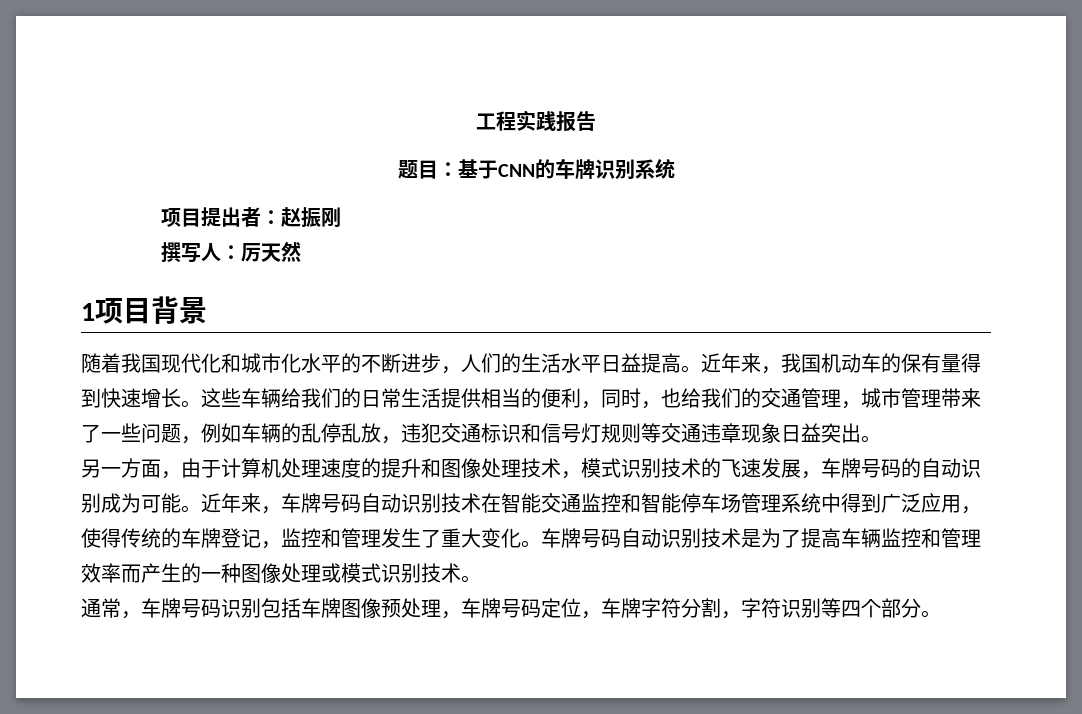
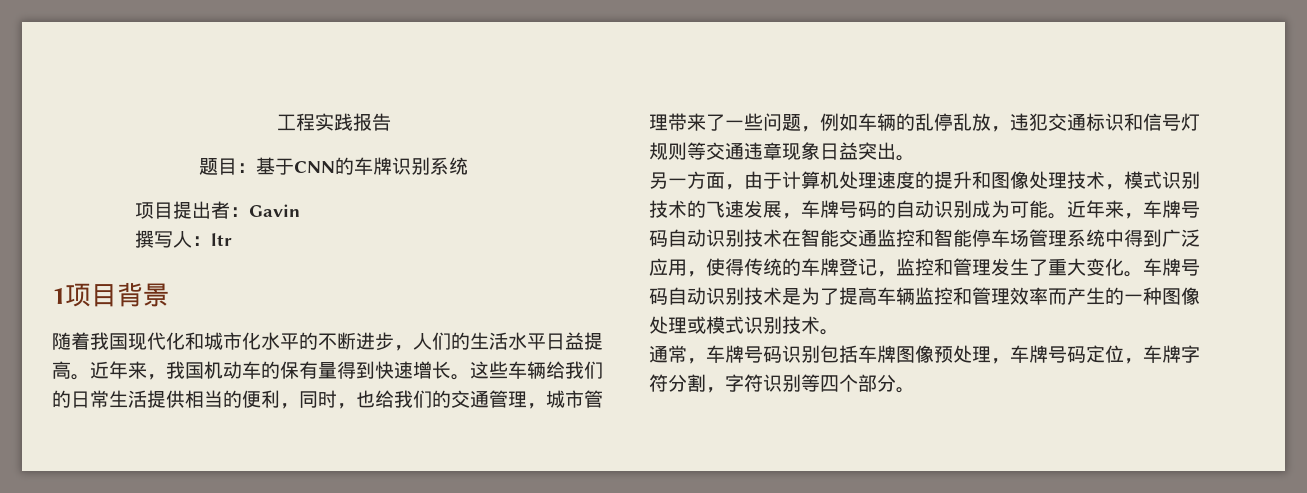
- 项目提出者：赵振刚
+ 项目提出者：Gavin
- 撰写人：厉天然
+ 撰写人：ltr

